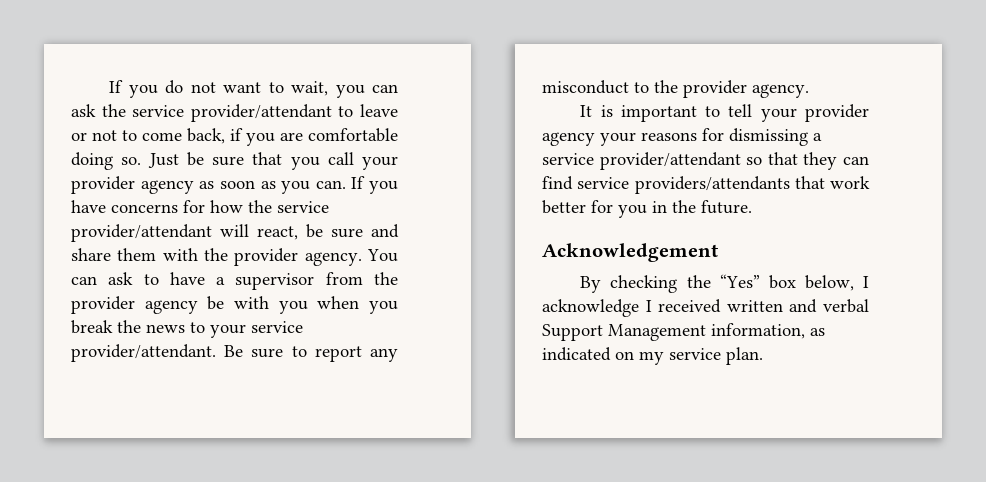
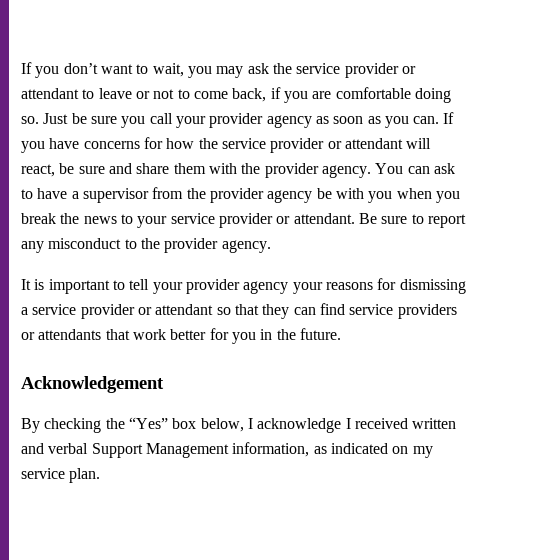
- If you do not want to wait, you can ask the service provider/attendant to leave or not to come back, if you are comfortable doing so.
+ If you don’t want to wait, you may ask the service provider or attendant to leave or not to come back, if you are comfortable doing so.
- Just be sure that you call your provider agency as soon as you can.
+ Just be sure you call your provider agency as soon as you can.
- If you have concerns for how the service provider/attendant will react, be sure and share them with the provider agency.
+ If you have concerns for how the service provider or attendant will react, be sure and share them with the provider agency.
- You can ask to have a supervisor from the provider agency be with you when you break the news to your service provider/attendant.
+ You can ask to have a supervisor from the provider agency be with you when you break the news to your service provider or attendant.
- It is important to tell your provider agency your reasons for dismissing a service provider/attendant so that they can find service providers/attendants that work better for you in the future.
+ It is important to tell your provider agency your reasons for dismissing a service provider or attendant so that they can find service providers or attendants that work better for you in the future.

